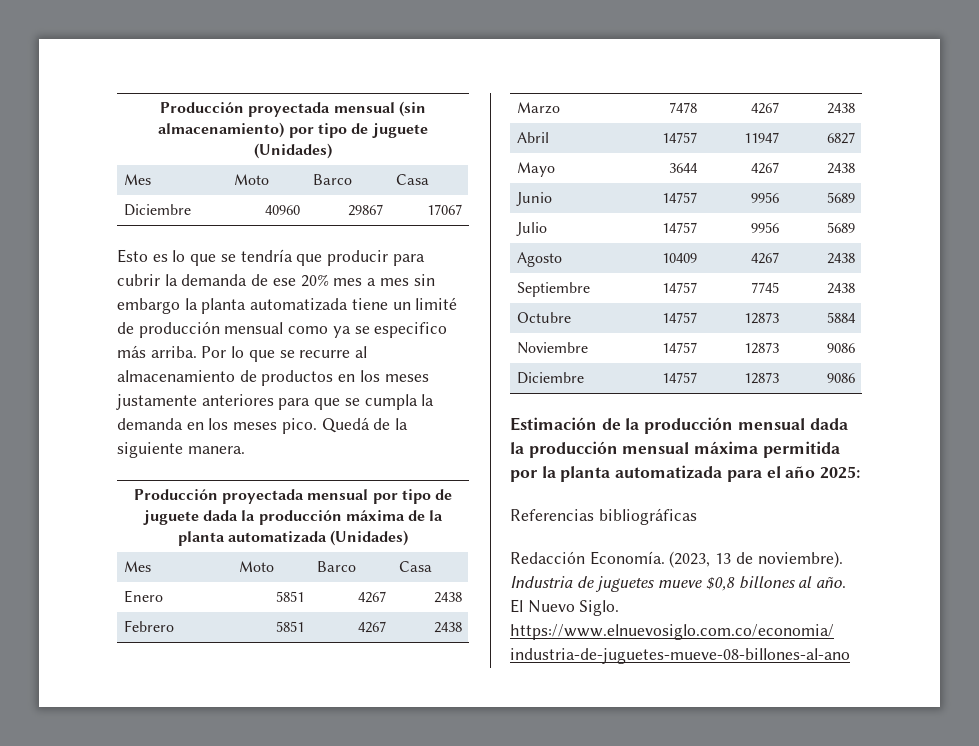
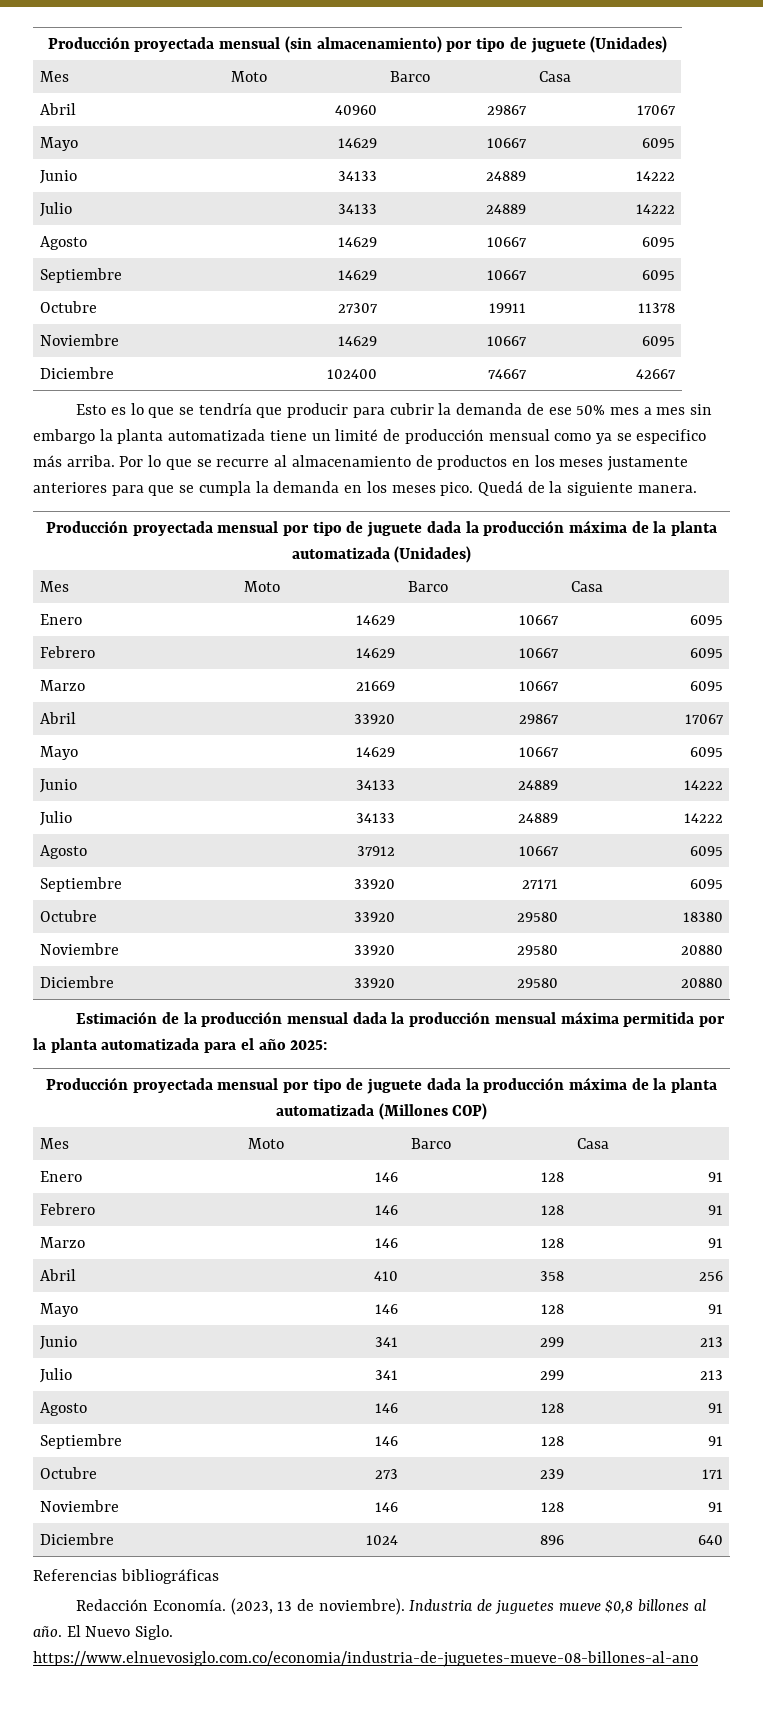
- Diciembre | 40960 | 29867 | 17067
+ Abril | 40960 | 29867 | 17067
+ Mayo | 14629 | 10667 | 6095
+ Junio | 34133 | 24889 | 14222
+ Julio | 34133 | 24889 | 14222
+ Agosto | 14629 | 10667 | 6095
+ Septiembre | 14629 | 10667 | 6095
+ Octubre | 27307 | 19911 | 11378
+ Noviembre | 14629 | 10667 | 6095
+ Diciembre | 102400 | 74667 | 42667
- Esto es lo que se tendría que producir para cubrir la demanda de ese 20% mes a mes sin embargo la planta automatizada tiene un limité de producción mensual como ya se especifico más arriba.
+ Esto es lo que se tendría que producir para cubrir la demanda de ese 50% mes a mes sin embargo la planta automatizada tiene un limité de producción mensual como ya se especifico más arriba.
- Enero | 5851 | 4267 | 2438
- Febrero | 5851 | 4267 | 2438
- Marzo | 7478 | 4267 | 2438
- Abril | 14757 | 11947 | 6827
- Mayo | 3644 | 4267 | 2438
- Junio | 14757 | 9956 | 5689
- Julio | 14757 | 9956 | 5689
- Agosto | 10409 | 4267 | 2438
- Septiembre | 14757 | 7745 | 2438
- Octubre | 14757 | 12873 | 5884
- Noviembre | 14757 | 12873 | 9086
- Diciembre | 14757 | 12873 | 9086
+ Enero | 14629 | 10667 | 6095
+ Febrero | 14629 | 10667 | 6095
+ Marzo | 21669 | 10667 | 6095
+ Abril | 33920 | 29867 | 17067
+ Mayo | 14629 | 10667 | 6095
+ Junio | 34133 | 24889 | 14222
+ Julio | 34133 | 24889 | 14222
+ Agosto | 37912 | 10667 | 6095
+ Septiembre | 33920 | 27171 | 6095
+ Octubre | 33920 | 29580 | 18380
+ Noviembre | 33920 | 29580 | 20880
+ Diciembre | 33920 | 29580 | 20880
+ Producción proyectada mensual por tipo de juguete dada la producción máxima de la planta automatizada (Millones COP)
+ Mes | Moto | Barco | Casa
+ Enero | 146 | 128 | 91
+ Febrero | 146 | 128 | 91
+ Marzo | 146 | 128 | 91
+ Abril | 410 | 358 | 256
+ Mayo | 146 | 128 | 91
+ Junio | 341 | 299 | 213
+ Julio | 341 | 299 | 213
+ Agosto | 146 | 128 | 91
+ Septiembre | 146 | 128 | 91
+ Octubre | 273 | 239 | 171
+ Noviembre | 146 | 128 | 91
+ Diciembre | 1024 | 896 | 640

